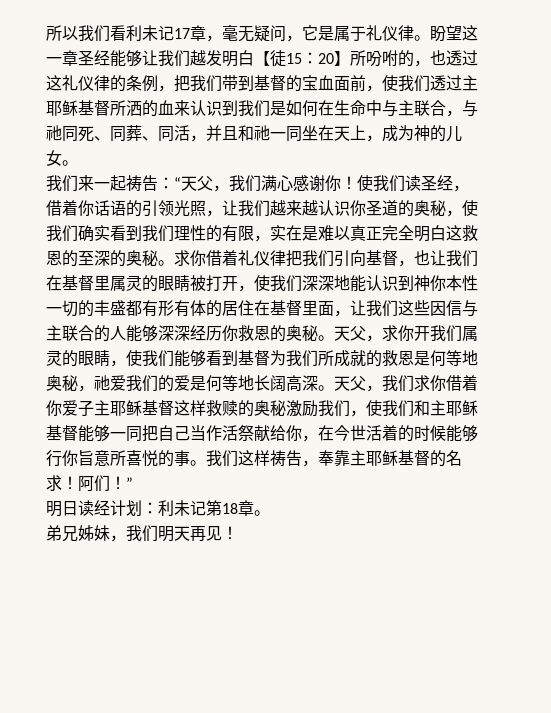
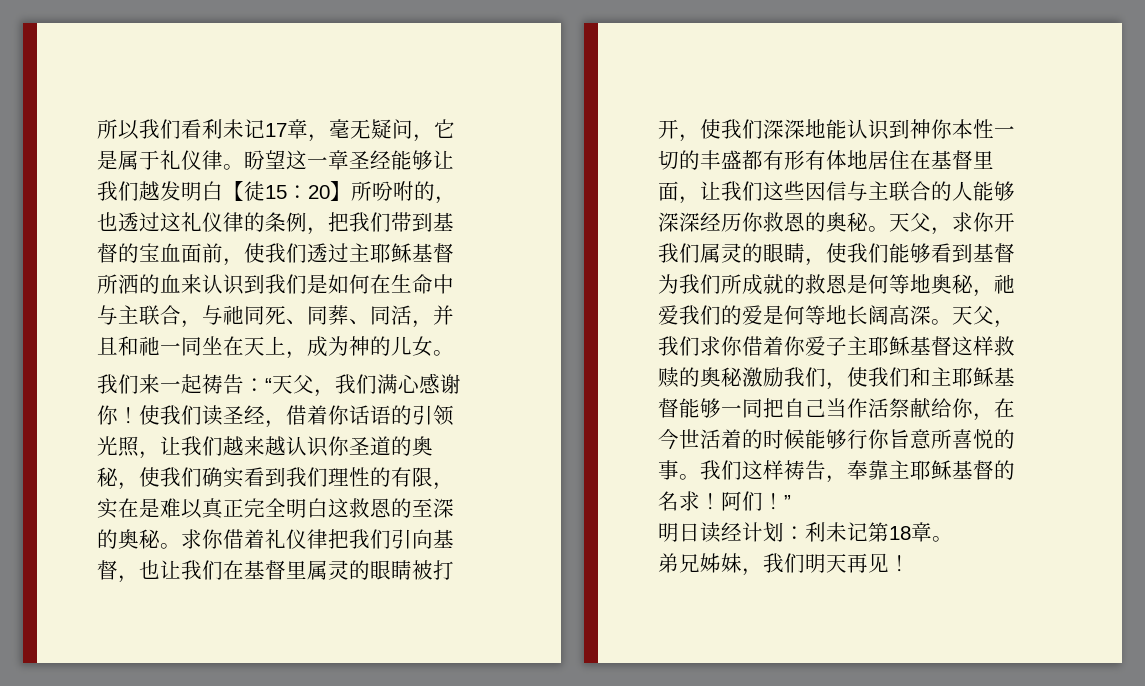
- 求你借着礼仪律把我们引向基督，也让我们在基督里属灵的眼睛被打开，使我们深深地能认识到神你本性一切的丰盛都有形有体的居住在基督里面，让我们这些因信与主联合的人能够深深经历你救恩的奥秘。
+ 求你借着礼仪律把我们引向基督，也让我们在基督里属灵的眼睛被打开，使我们深深地能认识到神你本性一切的丰盛都有形有体地居住在基督里面，让我们这些因信与主联合的人能够深深经历你救恩的奥秘。

